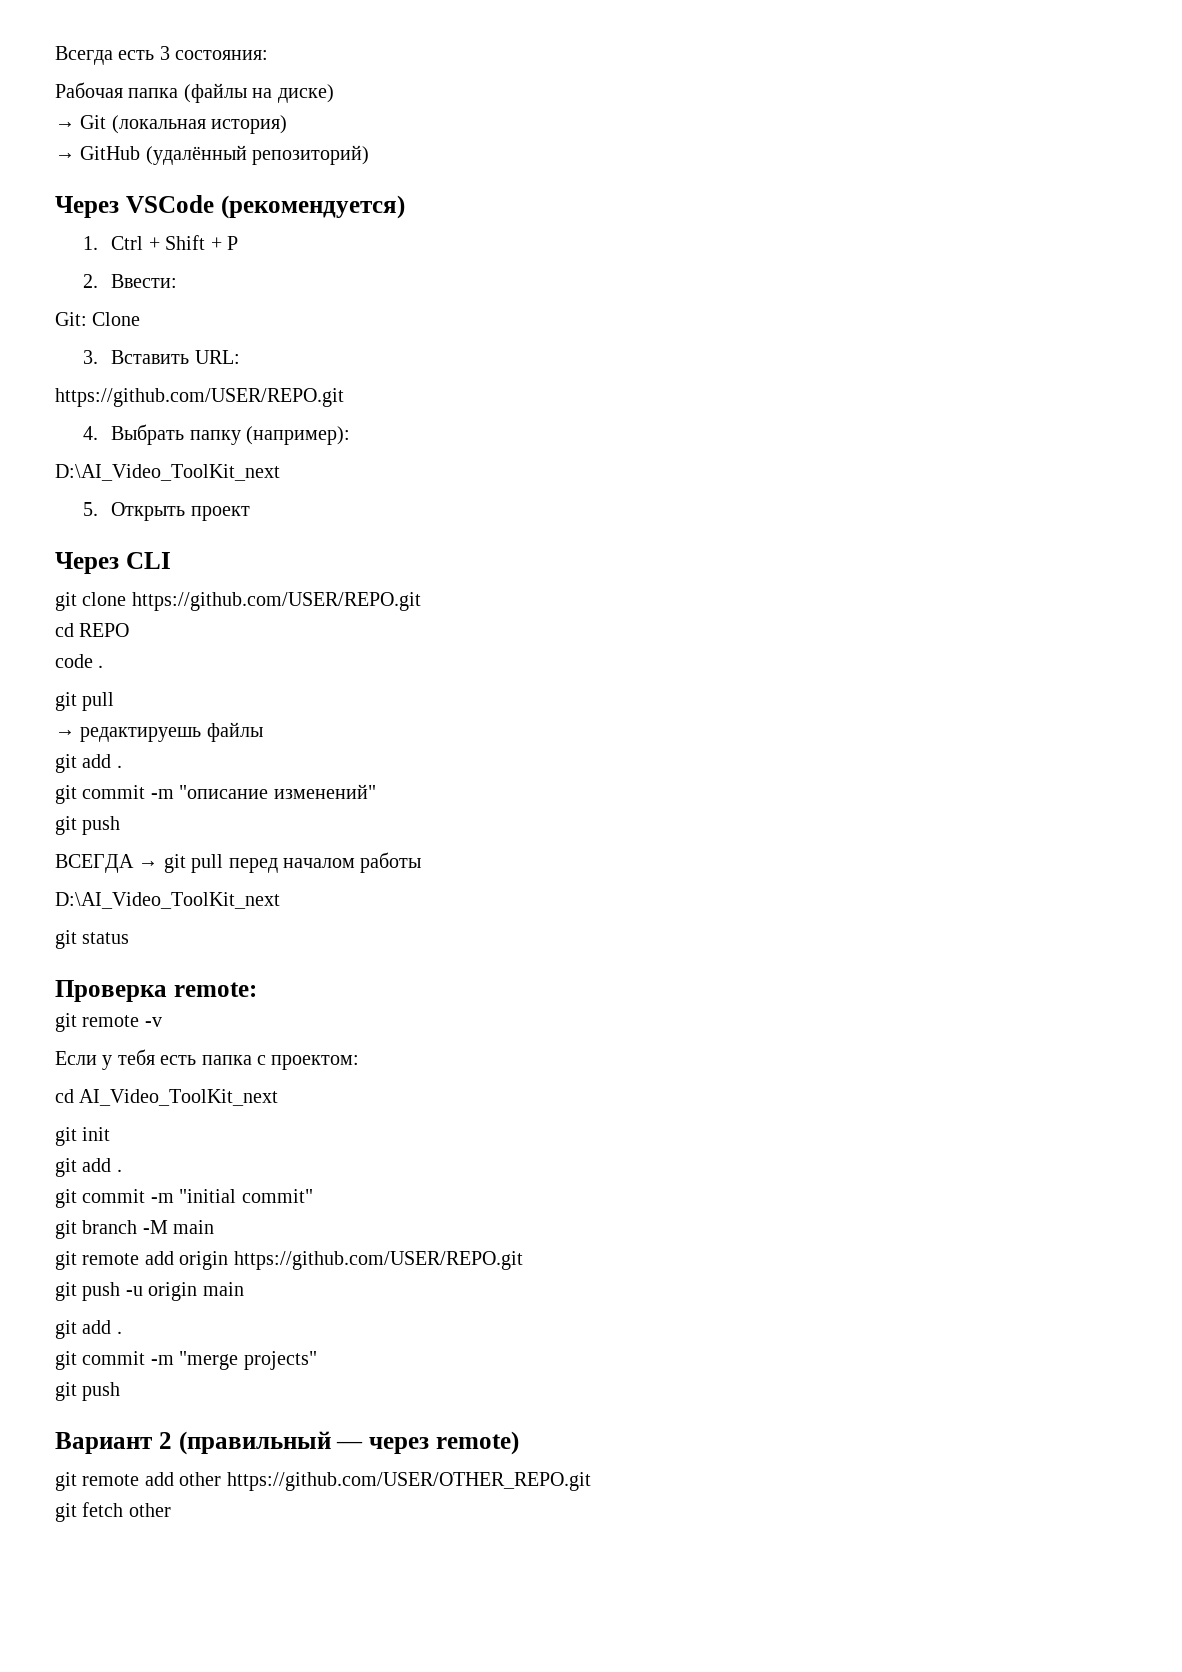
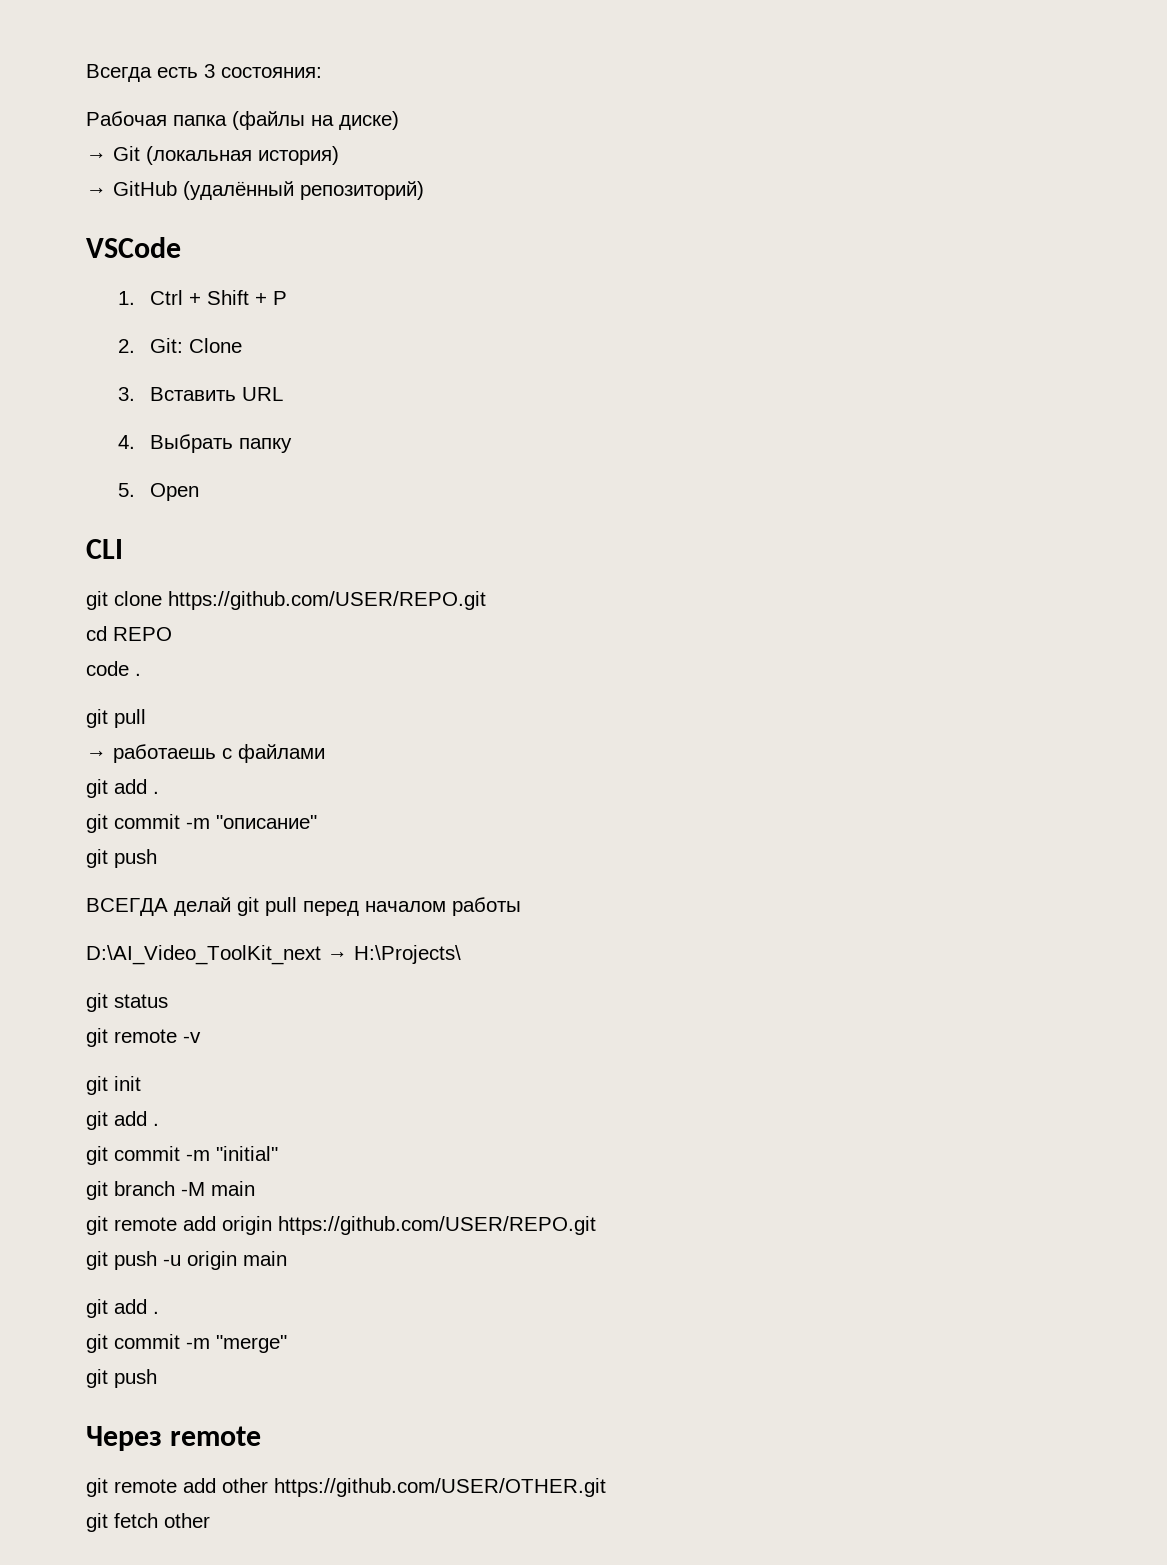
- Через VSCode (рекомендуется)
+ VSCode
- 2. Ввести:
- Git: Clone
+ 2. Git: Clone
- 3. Вставить URL:
- https://github.com/USER/REPO.git
+ 3. Вставить URL
- 4. Выбрать папку (например):
- D:\AI_Video_ToolKit_next
+ 4. Выбрать папку
- 5. Открыть проект
- Через CLI
+ 5. Open
+ CLI
- → редактируешь файлы
+ → работаешь с файлами
  git add .
- git commit -m "описание изменений"
+ git commit -m "описание"
- ВСЕГДА → git pull перед началом работы
- D:\AI_Video_ToolKit_next
+ ВСЕГДА делай git pull перед началом работы
+ D:\AI_Video_ToolKit_next → H:\Projects\
- Проверка remote:
- Если у тебя есть папка с проектом:
- cd AI_Video_ToolKit_next
- git commit -m "initial commit"
+ git commit -m "initial"
- git commit -m "merge projects"
+ git commit -m "merge"
  git push
- Вариант 2 (правильный — через remote)
+ Через remote
- git remote add other https://github.com/USER/OTHER_REPO.git
+ git remote add other https://github.com/USER/OTHER.git

